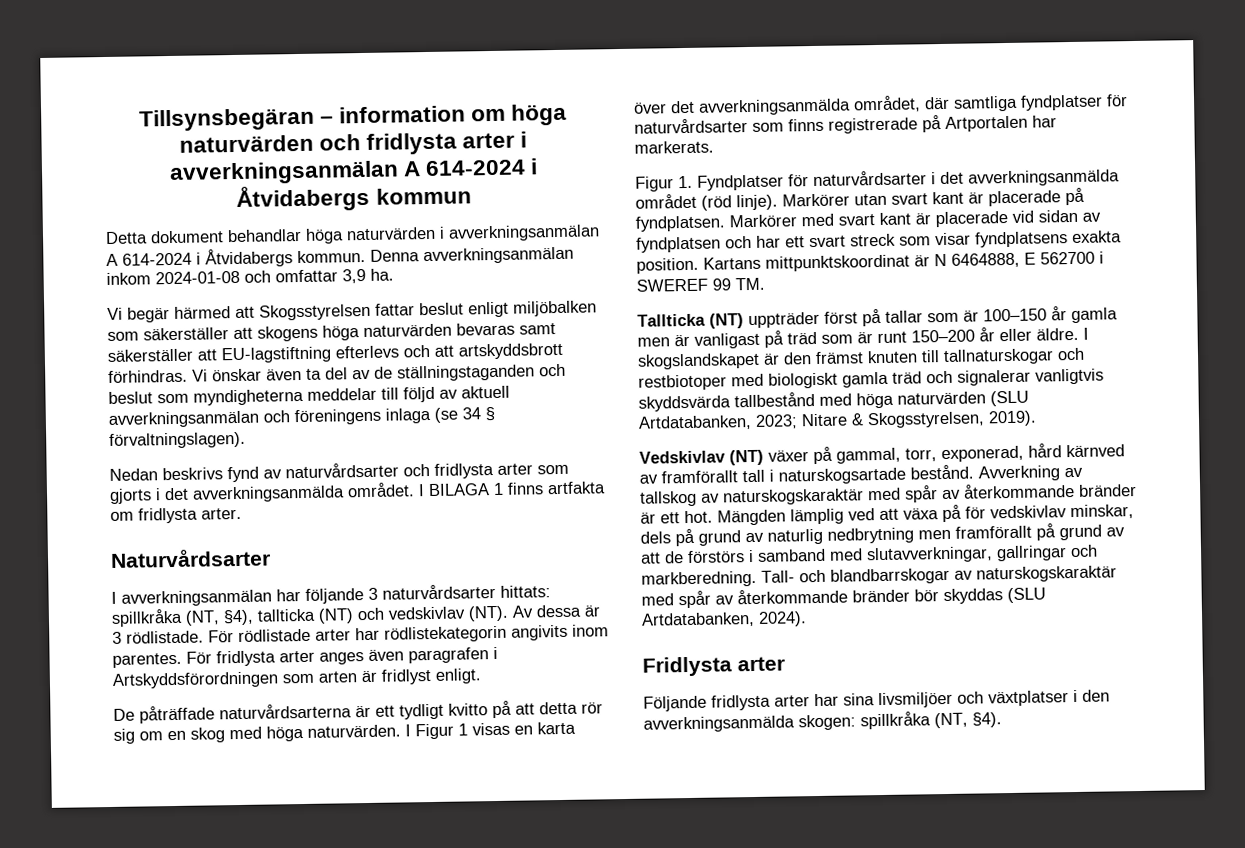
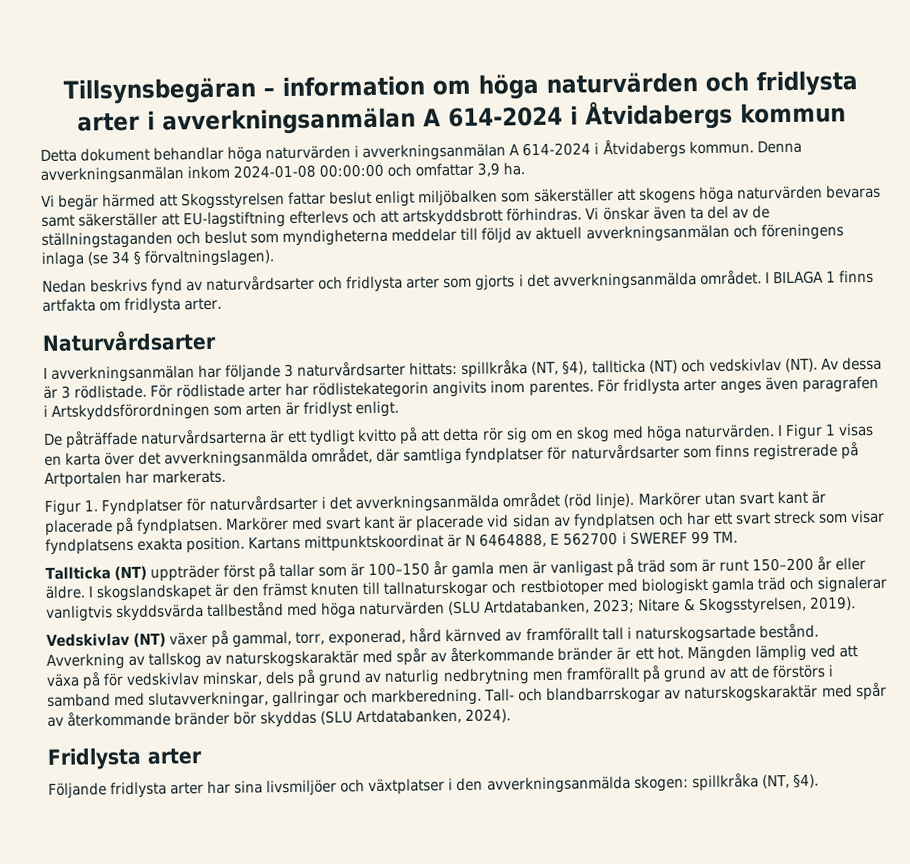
- Denna avverkningsanmälan inkom 2024-01-08 och omfattar 3,9 ha.
+ Denna avverkningsanmälan inkom 2024-01-08 00:00:00 och omfattar 3,9 ha.

